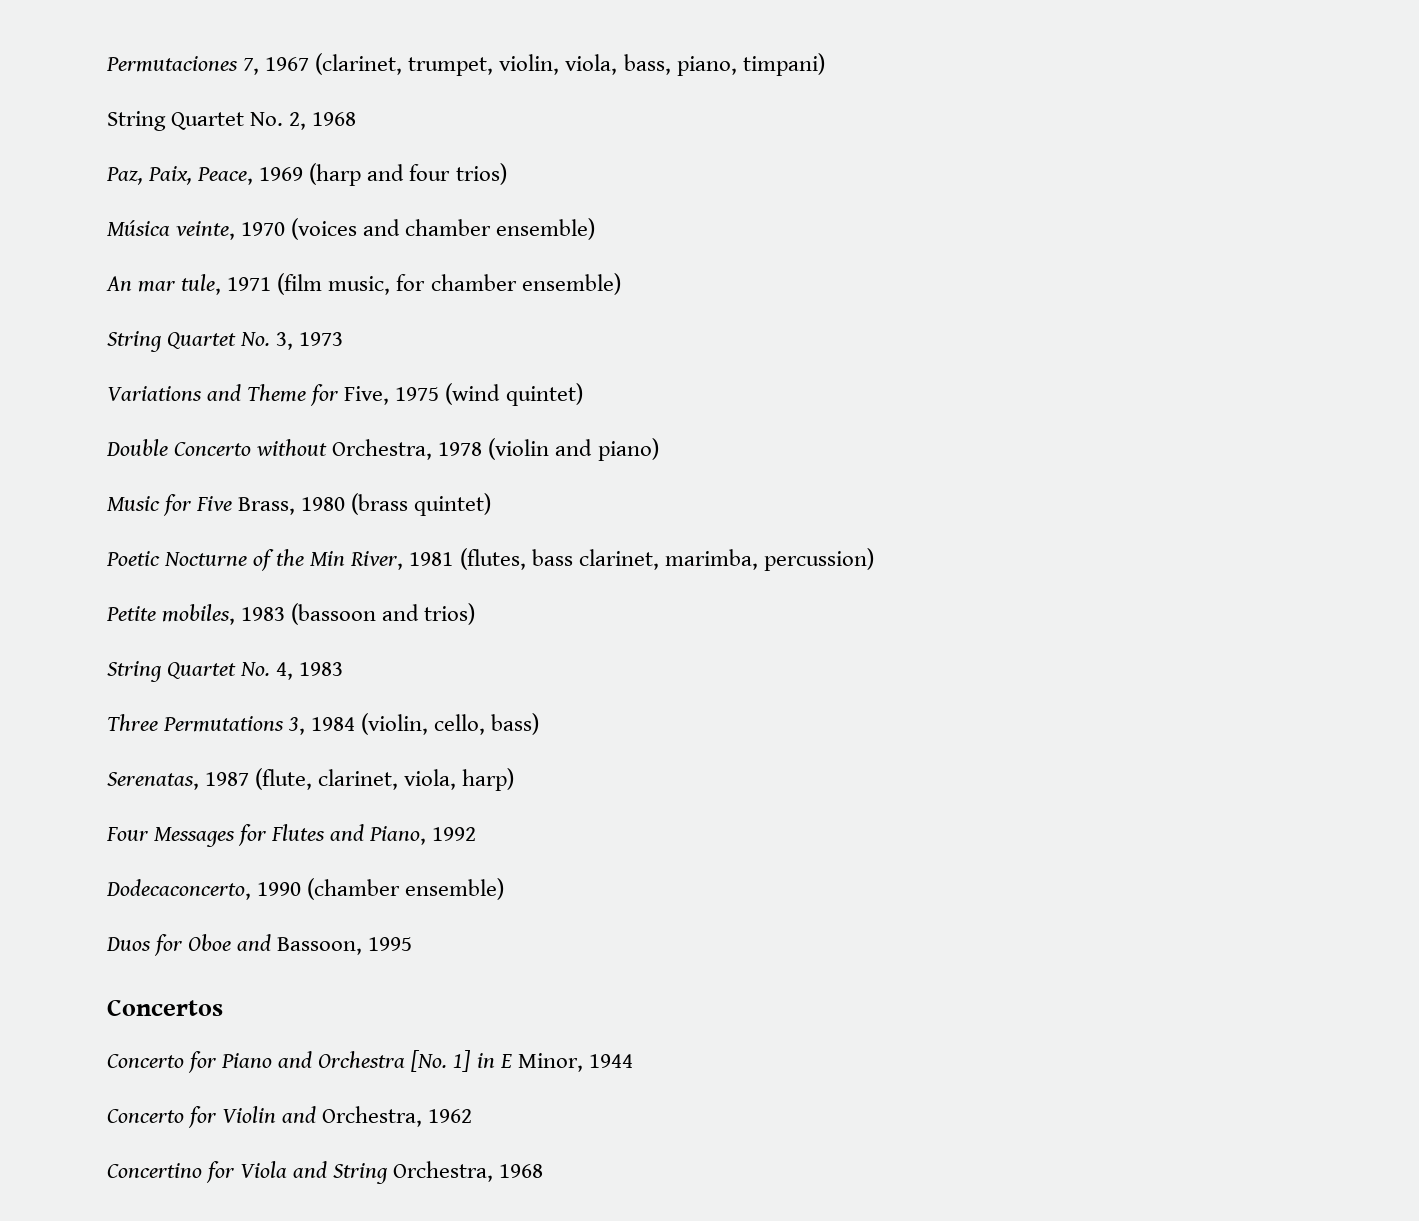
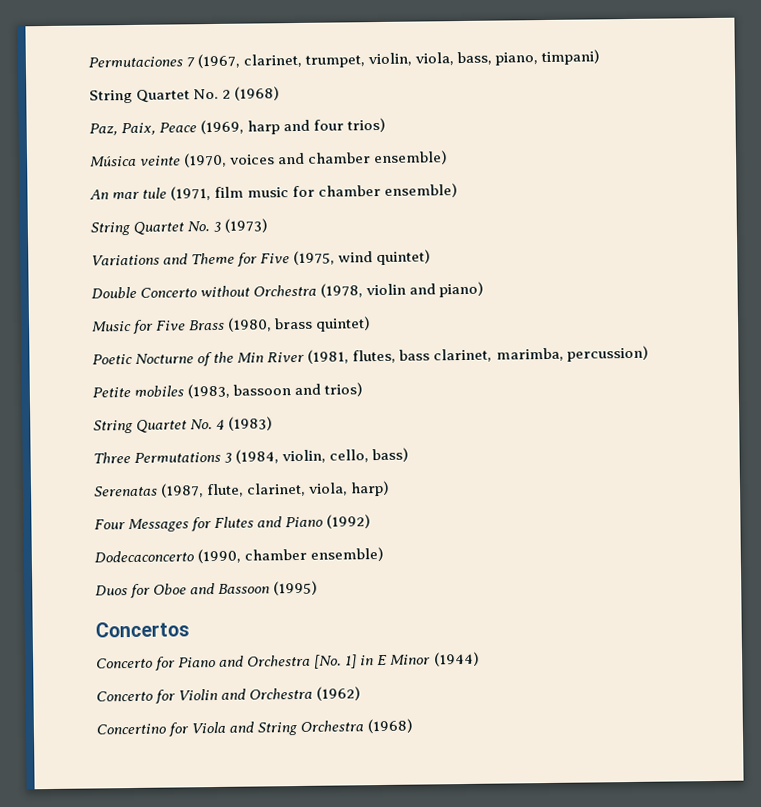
- Permutaciones 7, 1967 (clarinet, trumpet, violin, viola, bass, piano, timpani)
+ Permutaciones 7 (1967, clarinet, trumpet, violin, viola, bass, piano, timpani)
- String Quartet No. 2, 1968
+ String Quartet No. 2 (1968)
- Paz, Paix, Peace, 1969 (harp and four trios)
+ Paz, Paix, Peace (1969, harp and four trios)
- Música veinte, 1970 (voices and chamber ensemble)
+ Música veinte (1970, voices and chamber ensemble)
- An mar tule, 1971 (film music, for chamber ensemble)
+ An mar tule (1971, film music for chamber ensemble)
- String Quartet No. 3, 1973
+ String Quartet No. 3 (1973)
- Variations and Theme for Five, 1975 (wind quintet)
+ Variations and Theme for Five (1975, wind quintet)
- Double Concerto without Orchestra, 1978 (violin and piano)
+ Double Concerto without Orchestra (1978, violin and piano)
- Music for Five Brass, 1980 (brass quintet)
+ Music for Five Brass (1980, brass quintet)
- Poetic Nocturne of the Min River, 1981 (flutes, bass clarinet, marimba, percussion)
+ Poetic Nocturne of the Min River (1981, flutes, bass clarinet, marimba, percussion)
- Petite mobiles, 1983 (bassoon and trios)
+ Petite mobiles (1983, bassoon and trios)
- String Quartet No. 4, 1983
+ String Quartet No. 4 (1983)
- Three Permutations 3, 1984 (violin, cello, bass)
+ Three Permutations 3 (1984, violin, cello, bass)
- Serenatas, 1987 (flute, clarinet, viola, harp)
+ Serenatas (1987, flute, clarinet, viola, harp)
- Four Messages for Flutes and Piano, 1992
- Dodecaconcerto, 1990 (chamber ensemble)
+ Four Messages for Flutes and Piano (1992)
+ Dodecaconcerto (1990, chamber ensemble)
- Duos for Oboe and Bassoon, 1995
+ Duos for Oboe and Bassoon (1995)
- Concerto for Piano and Orchestra [No. 1] in E Minor, 1944
+ Concerto for Piano and Orchestra [No. 1] in E Minor (1944)
- Concerto for Violin and Orchestra, 1962
+ Concerto for Violin and Orchestra (1962)
- Concertino for Viola and String Orchestra, 1968
+ Concertino for Viola and String Orchestra (1968)

